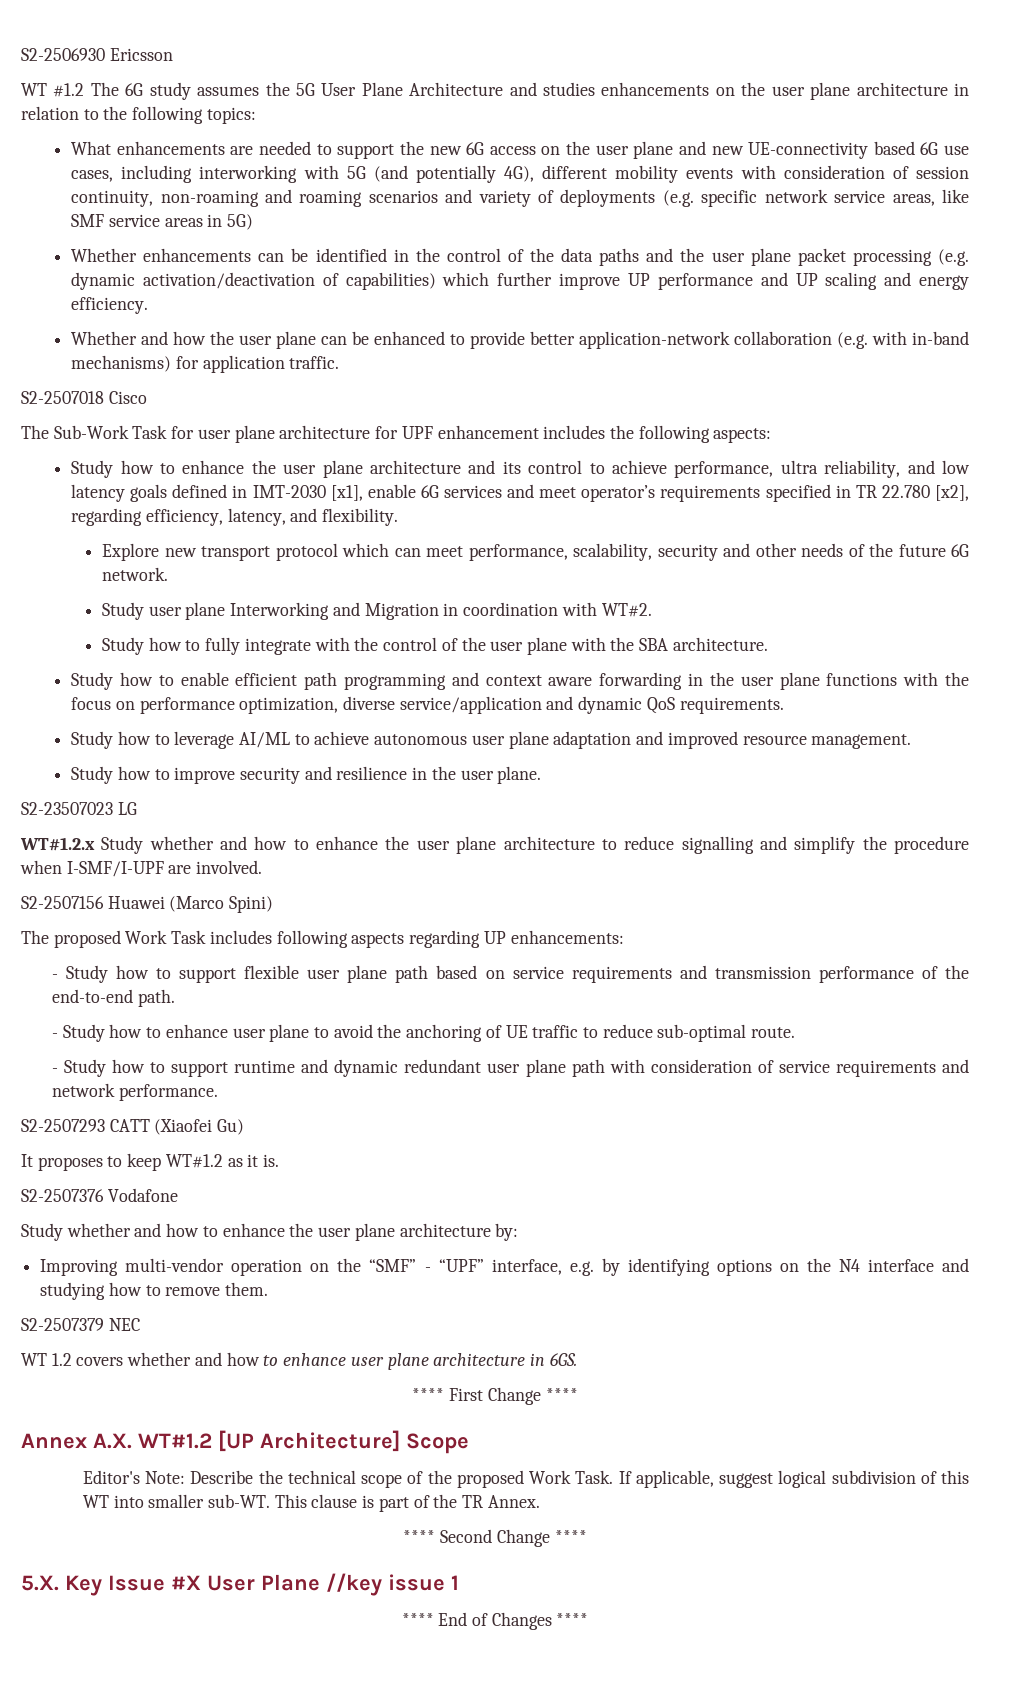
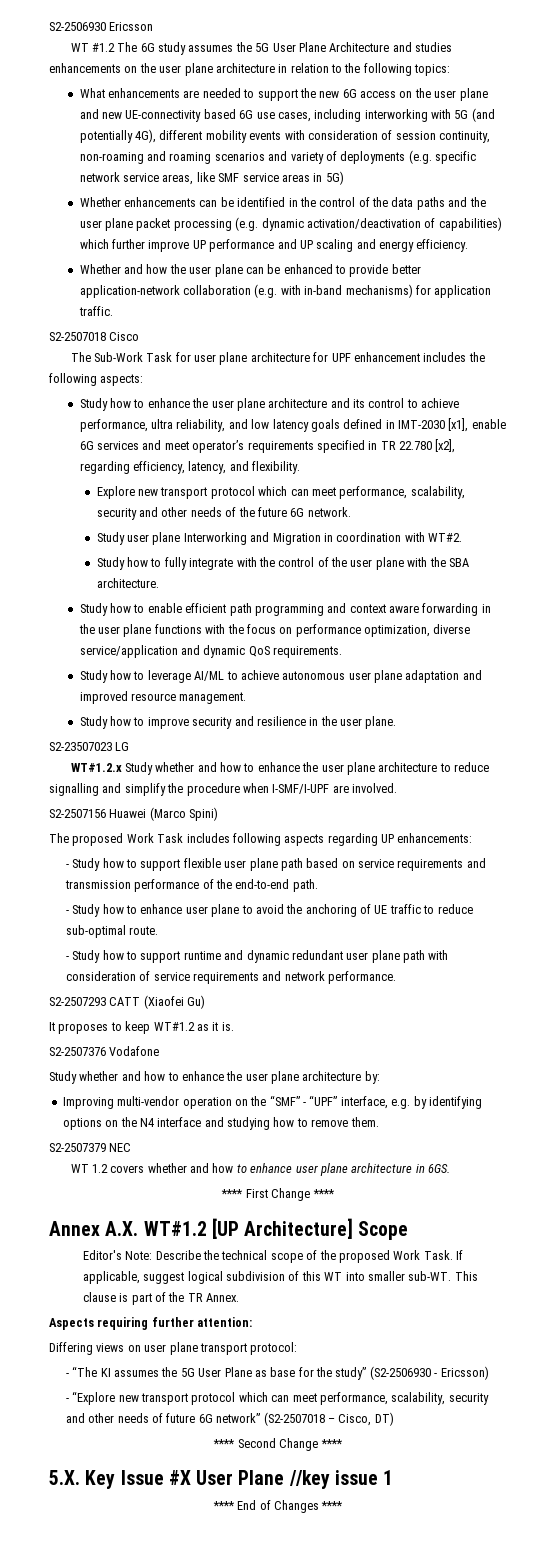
+ Aspects requiring further attention:
+ Differing views on user plane transport protocol:
+ - “The KI assumes the 5G User Plane as base for the study” (S2-2506930 - Ericsson)
+ - “Explore new transport protocol which can meet performance, scalability, security and other needs of future 6G network” (S2-2507018 – Cisco, DT)

